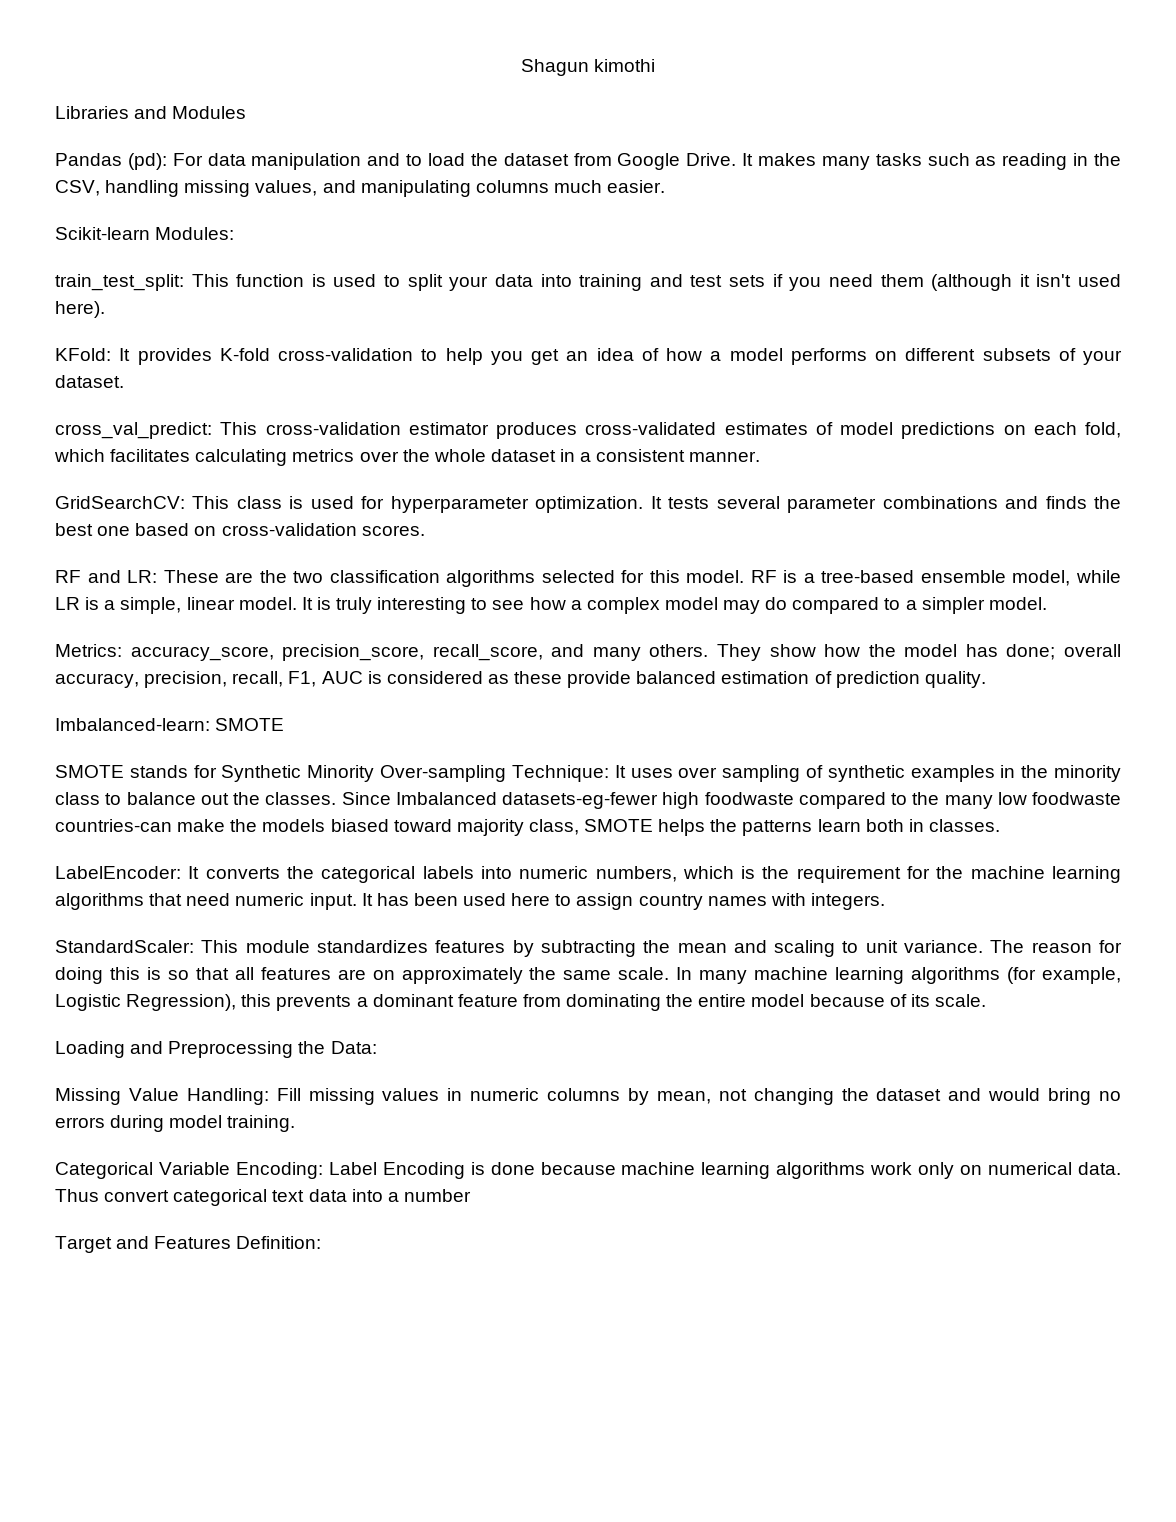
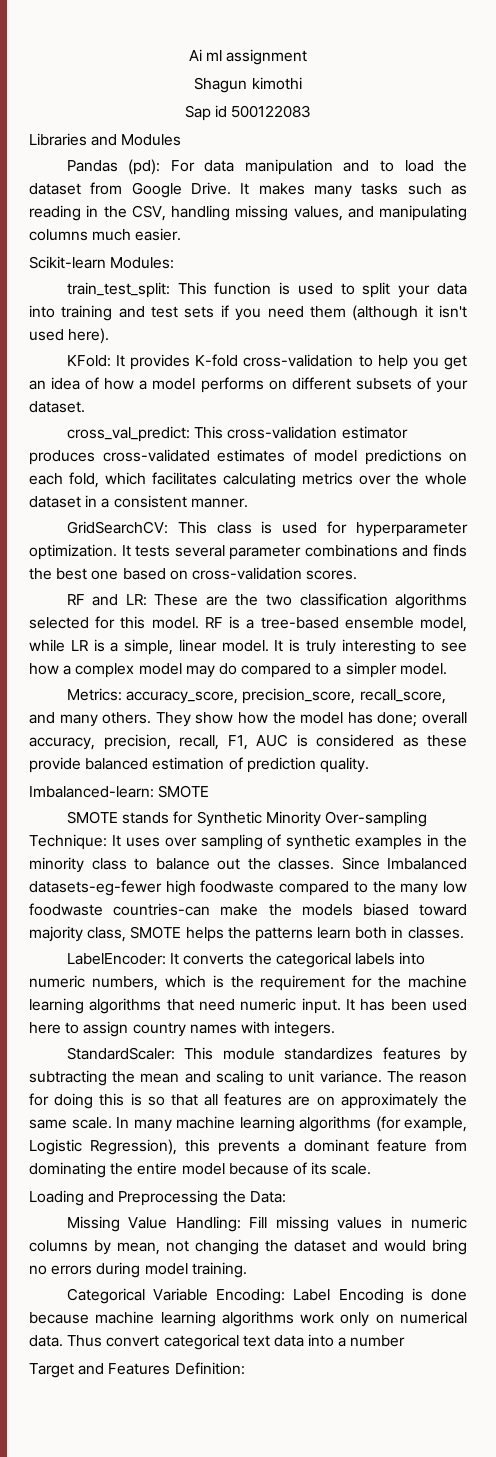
+ Ai ml assignment
+ Sap id 500122083

